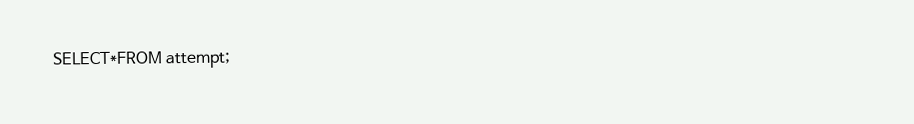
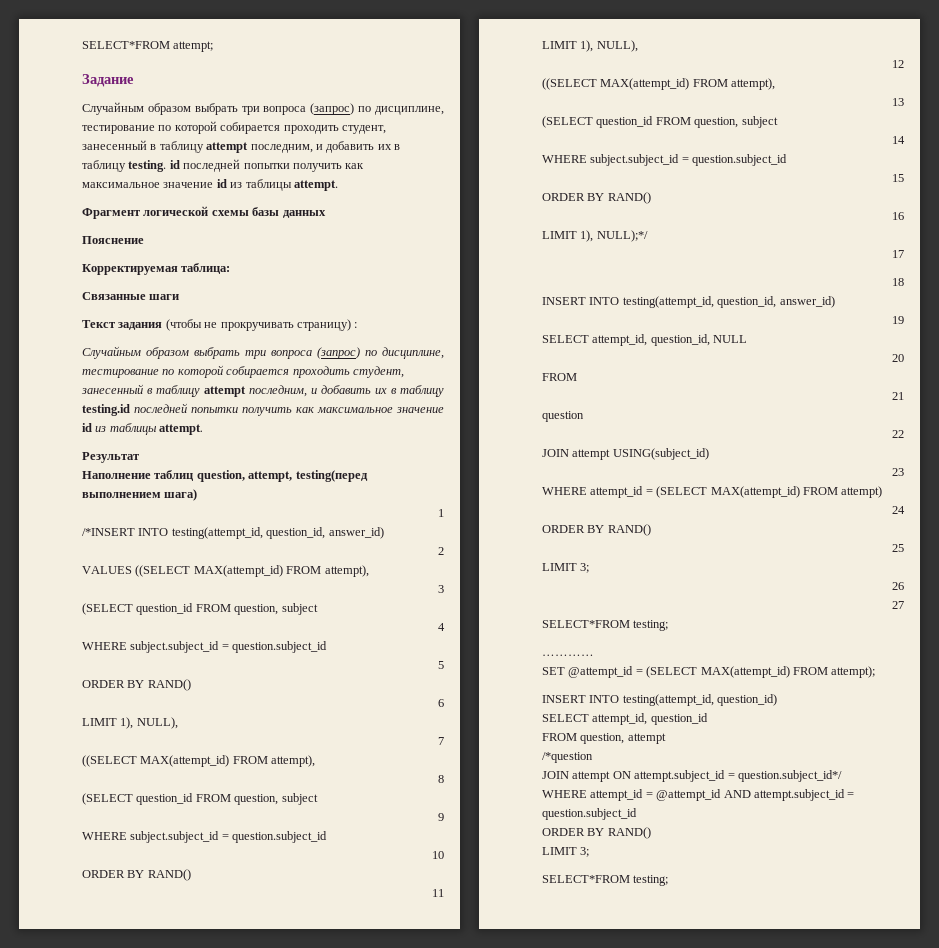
+ Задание
+ Случайным образом выбрать три вопроса (запрос) по дисциплине, тестирование по которой собирается проходить студент, занесенный в таблицу attempt последним, и добавить их в таблицу testing. id последней попытки получить как максимальное значение id из таблицы attempt.
+ Фрагмент логической схемы базы данных
+ Пояснение
+ Корректируемая таблица:
+ Связанные шаги
+ Текст задания (чтобы не прокручивать страницу) :
+ Случайным образом выбрать три вопроса (запрос) по дисциплине, тестирование по которой собирается проходить студент, занесенный в таблицу attempt последним, и добавить их в таблицу testing.id последней попытки получить как максимальное значение id из таблицы attempt.
+ Результат
+ Наполнение таблиц question, attempt, testing(перед выполнением шага)
+ 1
+ /*INSERT INTO testing(attempt_id, question_id, answer_id)
+ 2
+ VALUES ((SELECT MAX(attempt_id) FROM attempt),
+ 3
+ (SELECT question_id FROM question, subject
+ 4
+ WHERE subject.subject_id = question.subject_id
+ 5
+ ORDER BY RAND()
+ 6
+ LIMIT 1), NULL),
+ 7
+ ((SELECT MAX(attempt_id) FROM attempt),
+ 8
+ (SELECT question_id FROM question, subject
+ 9
+ WHERE subject.subject_id = question.subject_id
+ 10
+ ORDER BY RAND()
+ 11
+ LIMIT 1), NULL),
+ 12
+ ((SELECT MAX(attempt_id) FROM attempt),
+ 13
+ (SELECT question_id FROM question, subject
+ 14
+ WHERE subject.subject_id = question.subject_id
+ 15
+ ORDER BY RAND()
+ 16
+ LIMIT 1), NULL);*/
+ 17
+ 18
+ INSERT INTO testing(attempt_id, question_id, answer_id)
+ 19
+ SELECT attempt_id, question_id, NULL
+ 20
+ FROM
+ 21
+ question
+ 22
+ JOIN attempt USING(subject_id)
+ 23
+ WHERE attempt_id = (SELECT MAX(attempt_id) FROM attempt)
+ 24
+ ORDER BY RAND()
+ 25
+ LIMIT 3;
+ 26
+ 27
+ SELECT*FROM testing;
+ …………
+ SET @attempt_id = (SELECT MAX(attempt_id) FROM attempt);
+ INSERT INTO testing(attempt_id, question_id)
+ SELECT attempt_id, question_id
+ FROM question, attempt
+ /*question
+ JOIN attempt ON attempt.subject_id = question.subject_id*/
+ WHERE attempt_id = @attempt_id AND attempt.subject_id = question.subject_id
+ ORDER BY RAND()
+ LIMIT 3;
+ SELECT*FROM testing;

